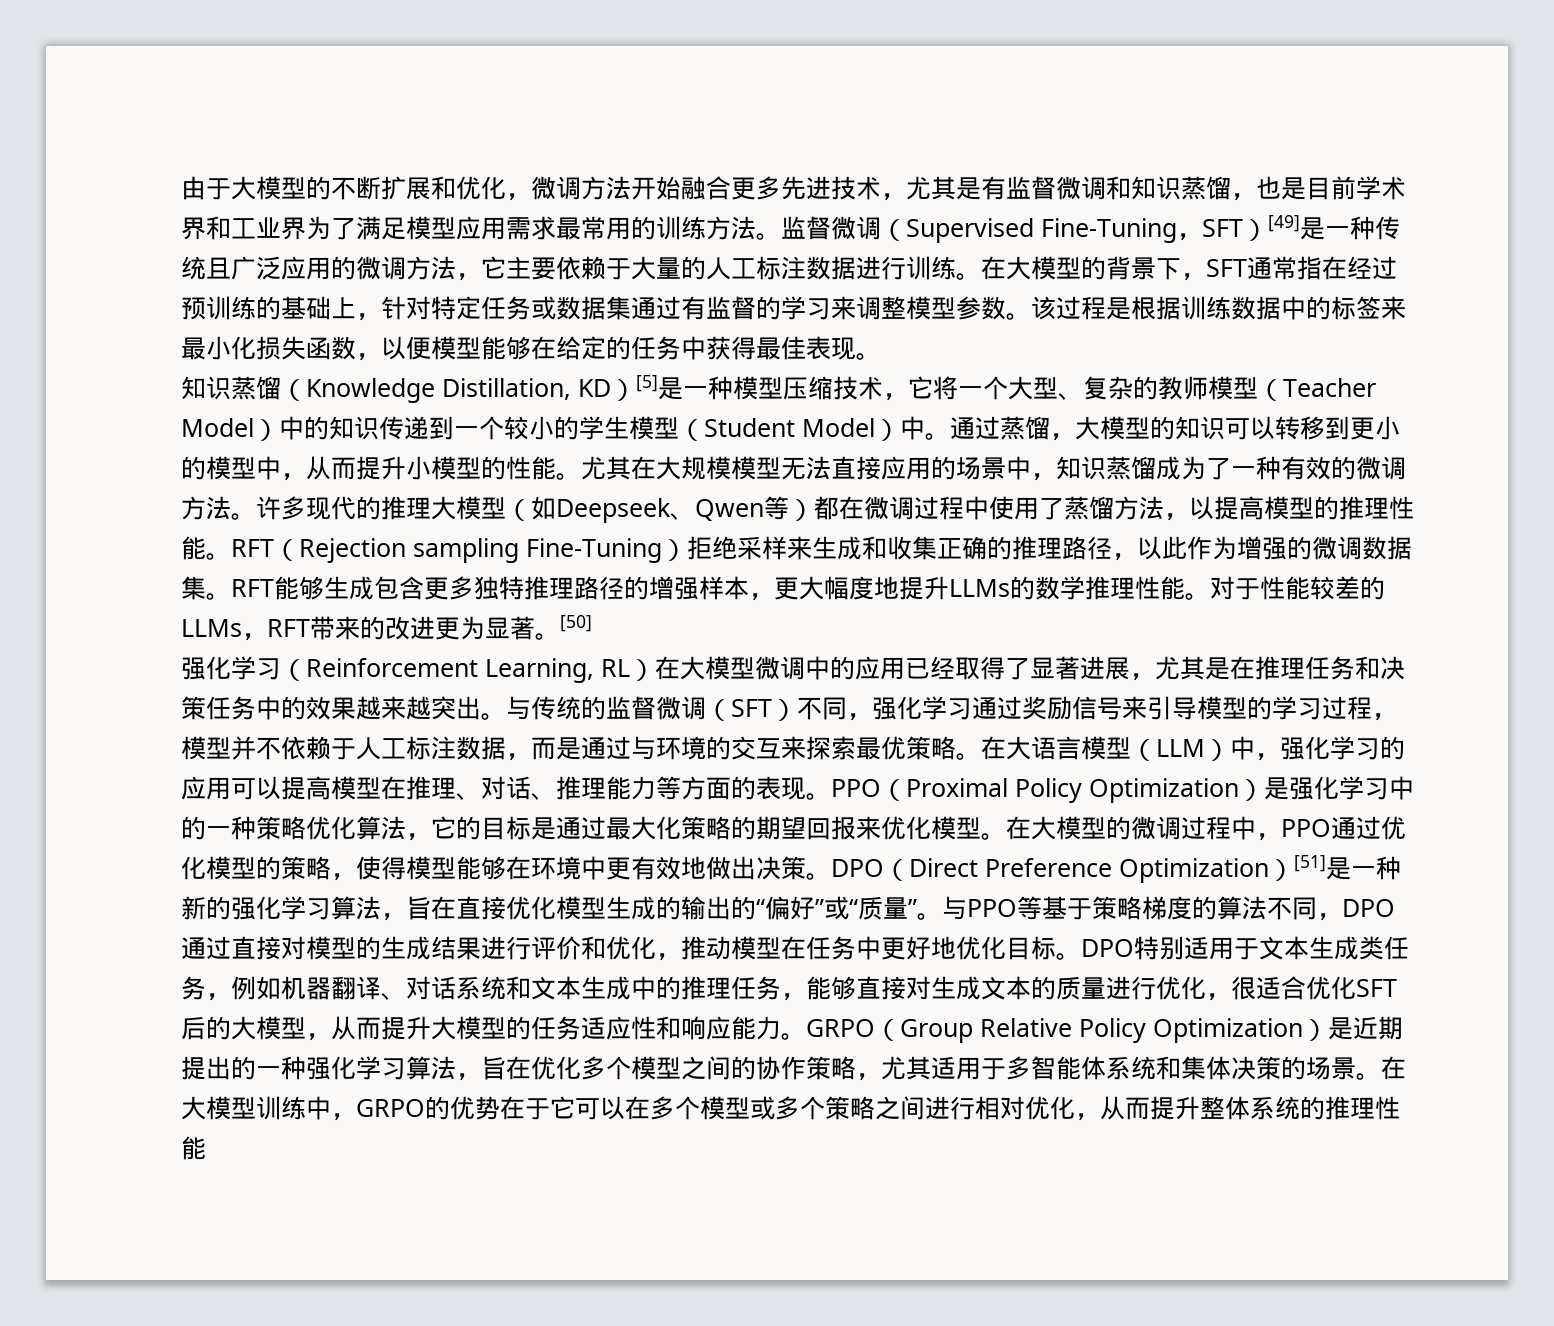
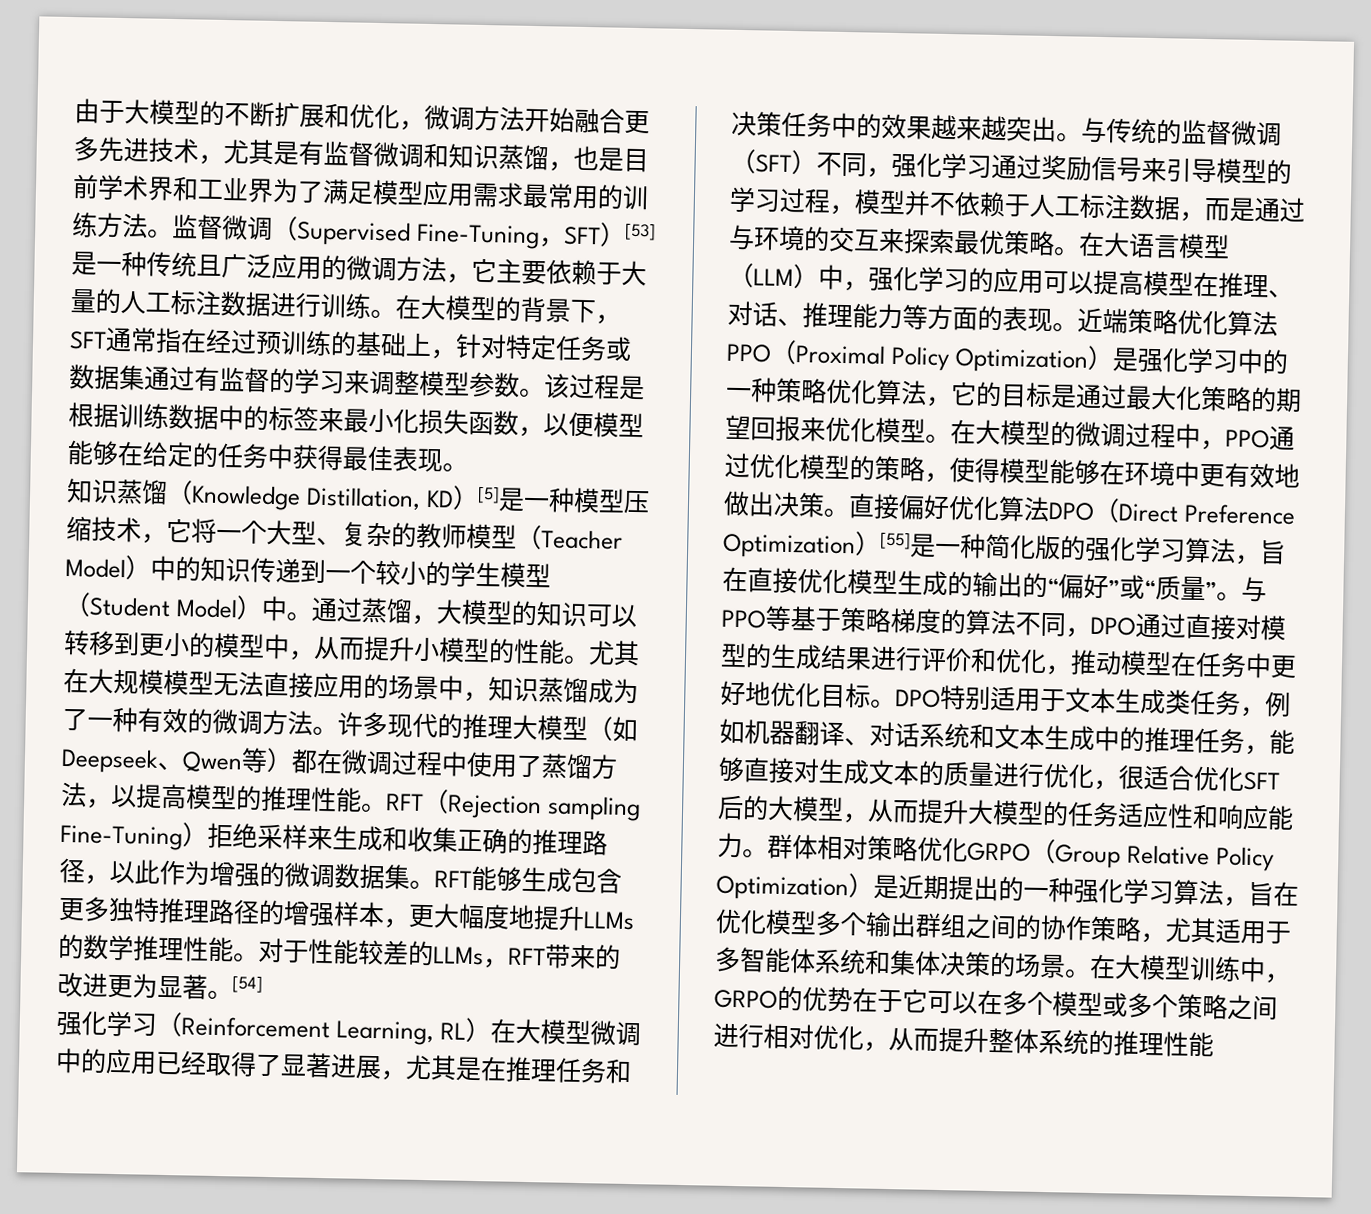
- 监督微调（Supervised Fine-Tuning，SFT）[49]是一种传统且广泛应用的微调方法，它主要依赖于大量的人工标注数据进行训练。
+ 监督微调（Supervised Fine-Tuning，SFT）[53]是一种传统且广泛应用的微调方法，它主要依赖于大量的人工标注数据进行训练。
- [50]
+ [54]
- PPO（Proximal Policy Optimization）是强化学习中的一种策略优化算法，它的目标是通过最大化策略的期望回报来优化模型。
+ 近端策略优化算法PPO（Proximal Policy Optimization）是强化学习中的一种策略优化算法，它的目标是通过最大化策略的期望回报来优化模型。
- DPO（Direct Preference Optimization）[51]是一种新的强化学习算法，旨在直接优化模型生成的输出的“偏好”或“质量”。
+ 直接偏好优化算法DPO（Direct Preference Optimization）[55]是一种简化版的强化学习算法，旨在直接优化模型生成的输出的“偏好”或“质量”。
- GRPO（Group Relative Policy Optimization）是近期提出的一种强化学习算法，旨在优化多个模型之间的协作策略，尤其适用于多智能体系统和集体决策的场景。
+ 群体相对策略优化GRPO（Group Relative Policy Optimization）是近期提出的一种强化学习算法，旨在优化模型多个输出群组之间的协作策略，尤其适用于多智能体系统和集体决策的场景。

